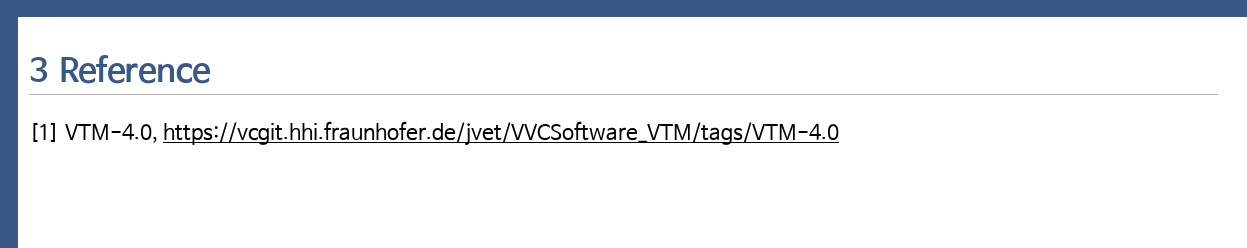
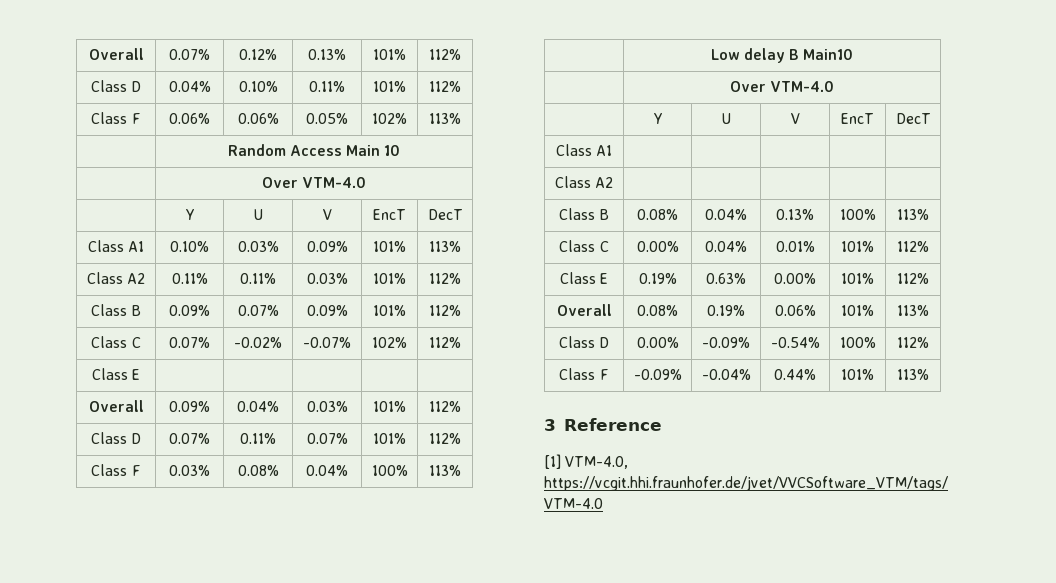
+ Overall | 0.07% | 0.12% | 0.13% | 101% | 112%
+ Class D | 0.04% | 0.10% | 0.11% | 101% | 112%
+ Class F | 0.06% | 0.06% | 0.05% | 102% | 113%
+ | Random Access Main 10
+ | Over VTM-4.0
+ | Y | U | V | EncT | DecT
+ Class A1 | 0.10% | 0.03% | 0.09% | 101% | 113%
+ Class A2 | 0.11% | 0.11% | 0.03% | 101% | 112%
+ Class B | 0.09% | 0.07% | 0.09% | 101% | 112%
+ Class C | 0.07% | -0.02% | -0.07% | 102% | 112%
+ Class E | | | | |
+ Overall | 0.09% | 0.04% | 0.03% | 101% | 112%
+ Class D | 0.07% | 0.11% | 0.07% | 101% | 112%
+ Class F | 0.03% | 0.08% | 0.04% | 100% | 113%
+ | Low delay B Main10
+ | Over VTM-4.0
+ | Y | U | V | EncT | DecT
+ Class A1 | | | | |
+ Class A2 | | | | |
+ Class B | 0.08% | 0.04% | 0.13% | 100% | 113%
+ Class C | 0.00% | 0.04% | 0.01% | 101% | 112%
+ Class E | 0.19% | 0.63% | 0.00% | 101% | 112%
+ Overall | 0.08% | 0.19% | 0.06% | 101% | 113%
+ Class D | 0.00% | -0.09% | -0.54% | 100% | 112%
+ Class F | -0.09% | -0.04% | 0.44% | 101% | 113%

